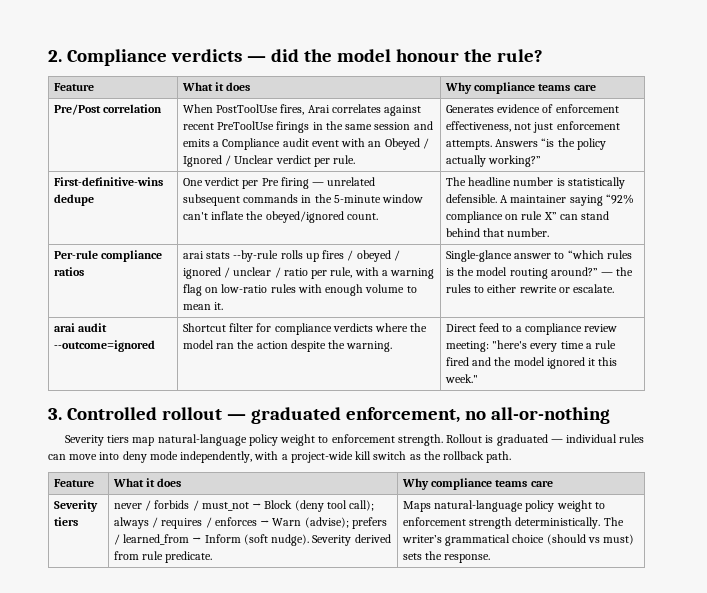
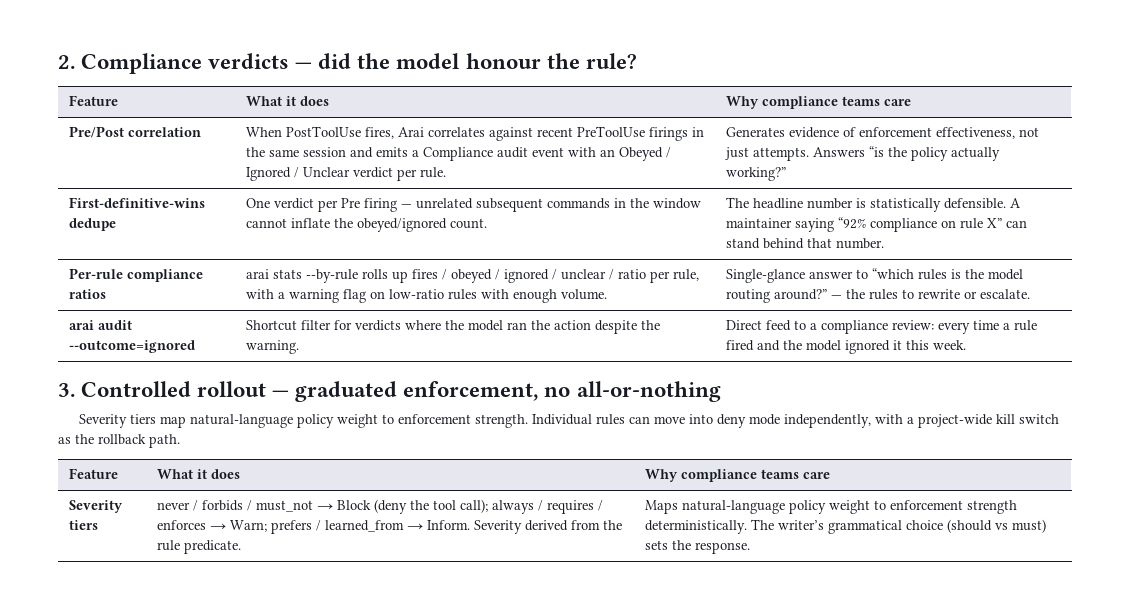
- Generates evidence of enforcement effectiveness, not just enforcement attempts.
+ Generates evidence of enforcement effectiveness, not just attempts.
- First-definitive-wins dedupe | One verdict per Pre firing — unrelated subsequent commands in the 5-minute window can't inflate the obeyed/ignored count. | The headline number is statistically defensible. A maintainer saying “92% compliance on rule X” can stand behind that number.
+ First-definitive-wins dedupe | One verdict per Pre firing — unrelated subsequent commands in the window cannot inflate the obeyed/ignored count. | The headline number is statistically defensible. A maintainer saying “92% compliance on rule X” can stand behind that number.
- arai stats --by-rule rolls up fires / obeyed / ignored / unclear / ratio per rule, with a warning flag on low-ratio rules with enough volume to mean it.
+ arai stats --by-rule rolls up fires / obeyed / ignored / unclear / ratio per rule, with a warning flag on low-ratio rules with enough volume.
- — the rules to either rewrite or escalate.
+ — the rules to rewrite or escalate.
- arai audit --outcome=ignored | Shortcut filter for compliance verdicts where the model ran the action despite the warning. | Direct feed to a compliance review meeting: "here's every time a rule fired and the model ignored it this week."
+ arai audit --outcome=ignored | Shortcut filter for verdicts where the model ran the action despite the warning. | Direct feed to a compliance review: every time a rule fired and the model ignored it this week.
- Rollout is graduated — individual rules can move into deny mode independently, with a project-wide kill switch as the rollback path.
+ Individual rules can move into deny mode independently, with a project-wide kill switch as the rollback path.
- never / forbids / must_not → Block (deny tool call); always / requires / enforces → Warn (advise); prefers / learned_from → Inform (soft nudge).
+ never / forbids / must_not → Block (deny the tool call); always / requires / enforces → Warn; prefers / learned_from → Inform.
- Severity derived from rule predicate.
+ Severity derived from the rule predicate.

